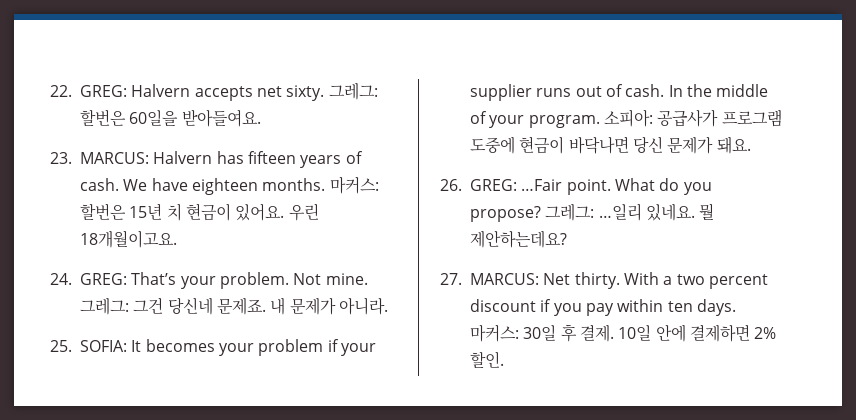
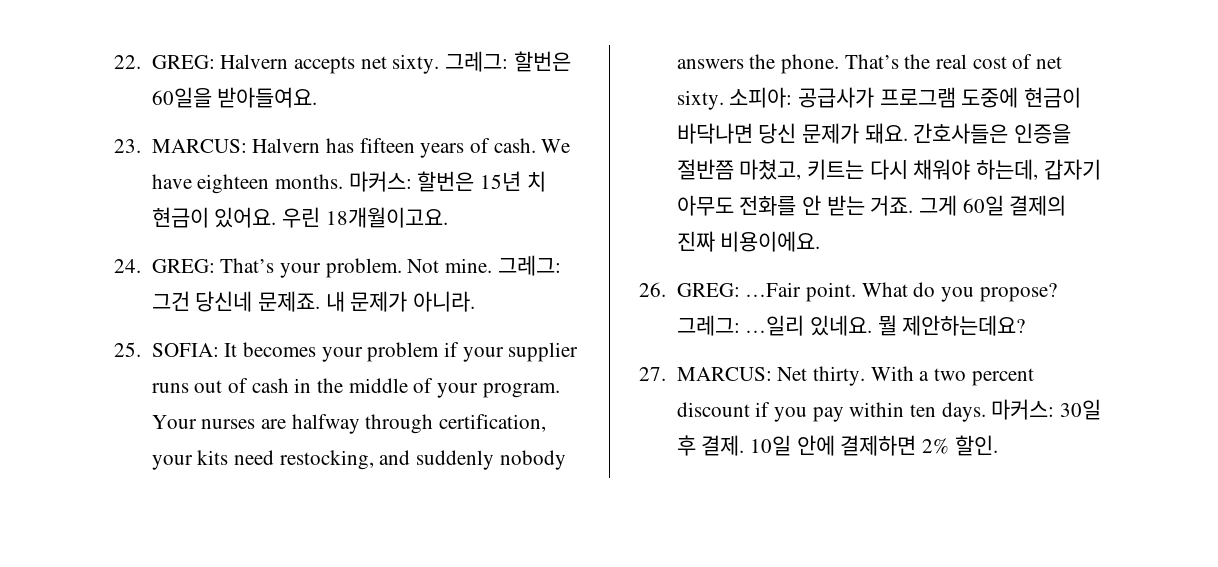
- 25. SOFIA: It becomes your problem if your supplier runs out of cash. In the middle of your program.
+ 25. SOFIA: It becomes your problem if your supplier runs out of cash in the middle of your program.
+ Your nurses are halfway through certification, your kits need restocking, and suddenly nobody answers the phone. That’s the real cost of net sixty.
+ 간호사들은 인증을 절반쯤 마쳤고, 키트는 다시 채워야 하는데, 갑자기 아무도 전화를 안 받는 거죠. 그게 60일 결제의 진짜 비용이에요.

